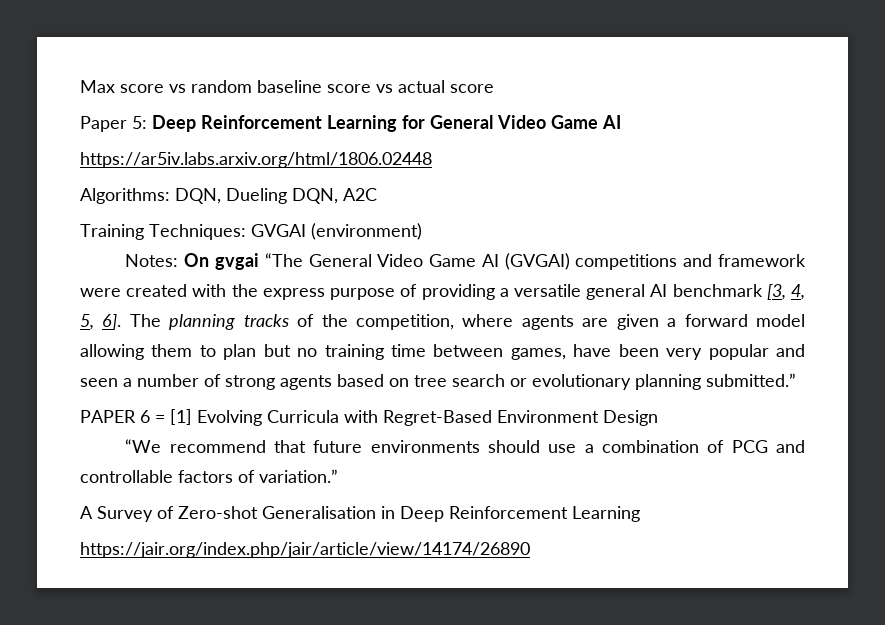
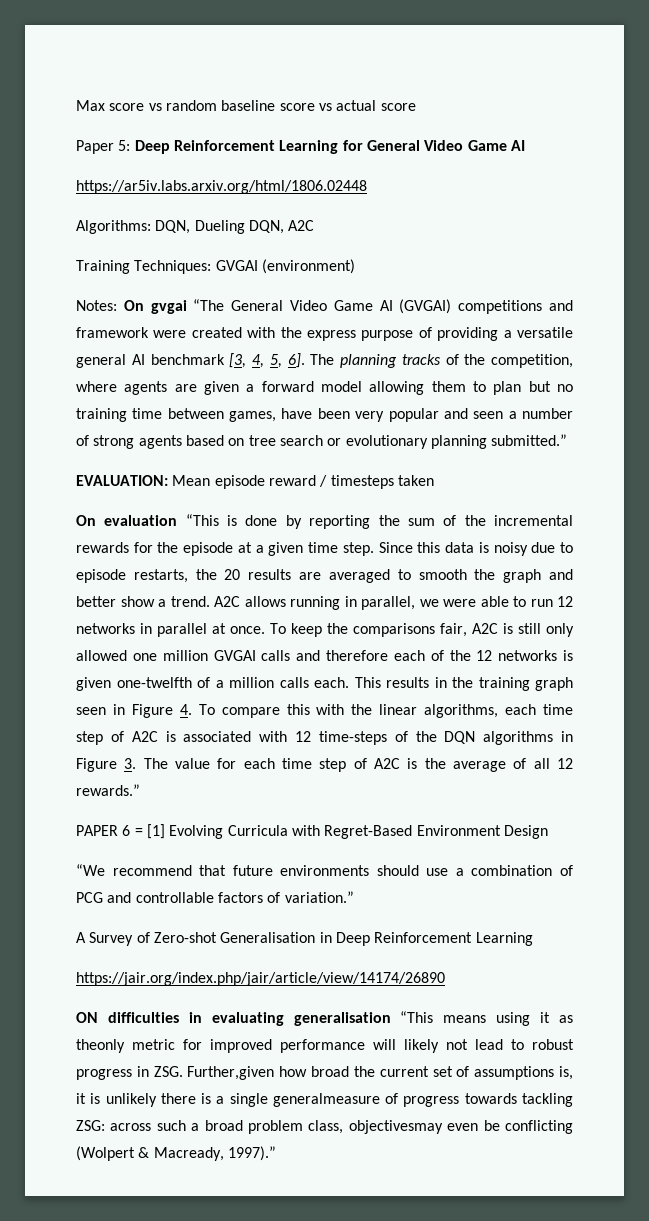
+ EVALUATION: Mean episode reward / timesteps taken
+ On evaluation “This is done by reporting the sum of the incremental rewards for the episode at a given time step. Since this data is noisy due to episode restarts, the 20 results are averaged to smooth the graph and better show a trend. A2C allows running in parallel, we were able to run 12 networks in parallel at once. To keep the comparisons fair, A2C is still only allowed one million GVGAI calls and therefore each of the 12 networks is given one-twelfth of a million calls each. This results in the training graph seen in Figure 4. To compare this with the linear algorithms, each time step of A2C is associated with 12 time-steps of the DQN algorithms in Figure 3. The value for each time step of A2C is the average of all 12 rewards.”
+ ON difficulties in evaluating generalisation “This means using it as theonly metric for improved performance will likely not lead to robust progress in ZSG. Further,given how broad the current set of assumptions is, it is unlikely there is a single generalmeasure of progress towards tackling ZSG: across such a broad problem class, objectivesmay even be conflicting (Wolpert & Macready, 1997).”

